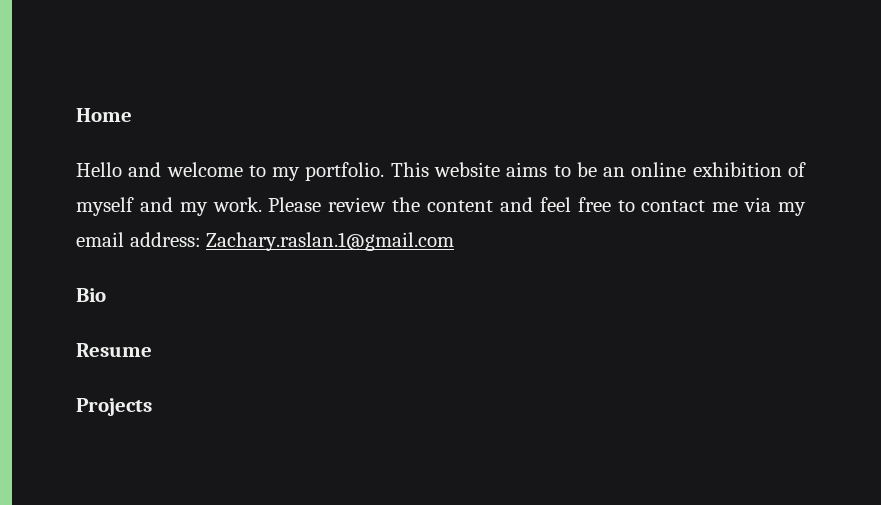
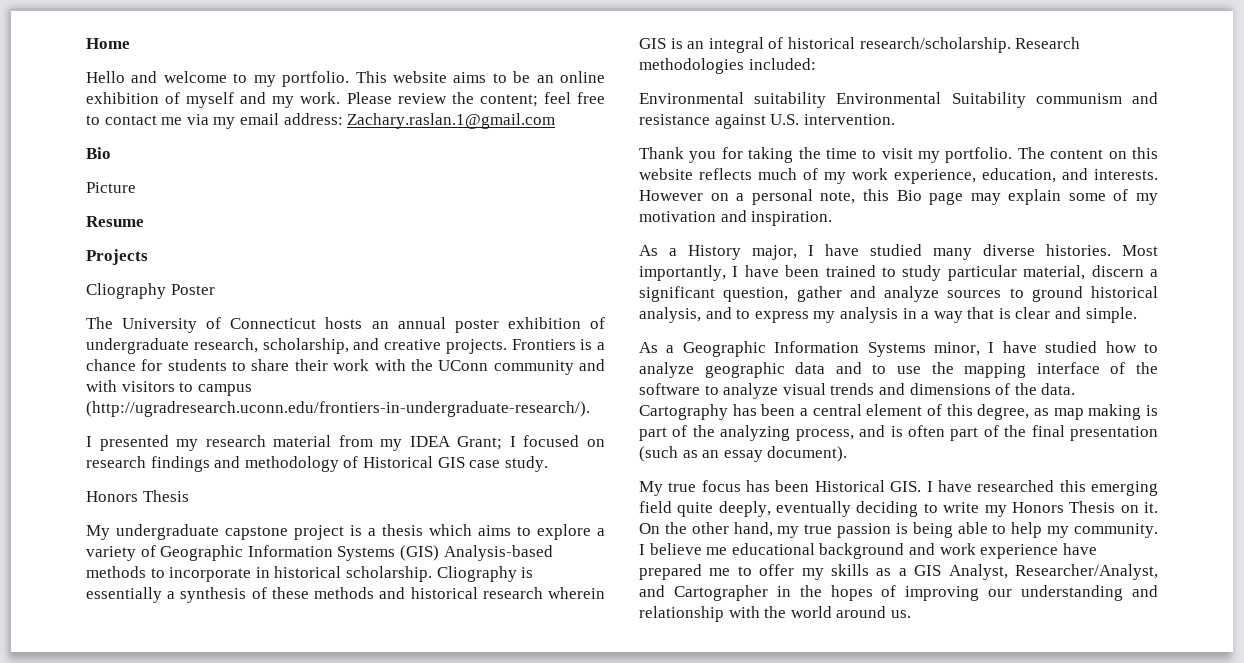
- Please review the content and feel free to contact me via my email address: Zachary.raslan.1@gmail.com
+ Please review the content; feel free to contact me via my email address: Zachary.raslan.1@gmail.com
+ Picture
+ Cliography Poster
+ The University of Connecticut hosts an annual poster exhibition of undergraduate research, scholarship, and creative projects. Frontiers is a chance for students to share their work with the UConn community and with visitors to campus (http://ugradresearch.uconn.edu/frontiers-in-undergraduate-research/).
+ I presented my research material from my IDEA Grant; I focused on research findings and methodology of Historical GIS case study.
+ Honors Thesis
+ My undergraduate capstone project is a thesis which aims to explore a variety of Geographic Information Systems (GIS) Analysis-based methods to incorporate in historical scholarship. Cliography is essentially a synthesis of these methods and historical research wherein GIS is an integral of historical research/scholarship. Research methodologies included:
+ Environmental suitability Environmental Suitability communism and resistance against U.S. intervention.
+ Thank you for taking the time to visit my portfolio. The content on this website reflects much of my work experience, education, and interests. However on a personal note, this Bio page may explain some of my motivation and inspiration.
+ As a History major, I have studied many diverse histories. Most importantly, I have been trained to study particular material, discern a significant question, gather and analyze sources to ground historical analysis, and to express my analysis in a way that is clear and simple.
+ As a Geographic Information Systems minor, I have studied how to analyze geographic data and to use the mapping interface of the software to analyze visual trends and dimensions of the data. Cartography has been a central element of this degree, as map making is part of the analyzing process, and is often part of the final presentation (such as an essay document).
+ My true focus has been Historical GIS. I have researched this emerging field quite deeply, eventually deciding to write my Honors Thesis on it. On the other hand, my true passion is being able to help my community. I believe me educational background and work experience have prepared me to offer my skills as a GIS Analyst, Researcher/Analyst, and Cartographer in the hopes of improving our understanding and relationship with the world around us.

